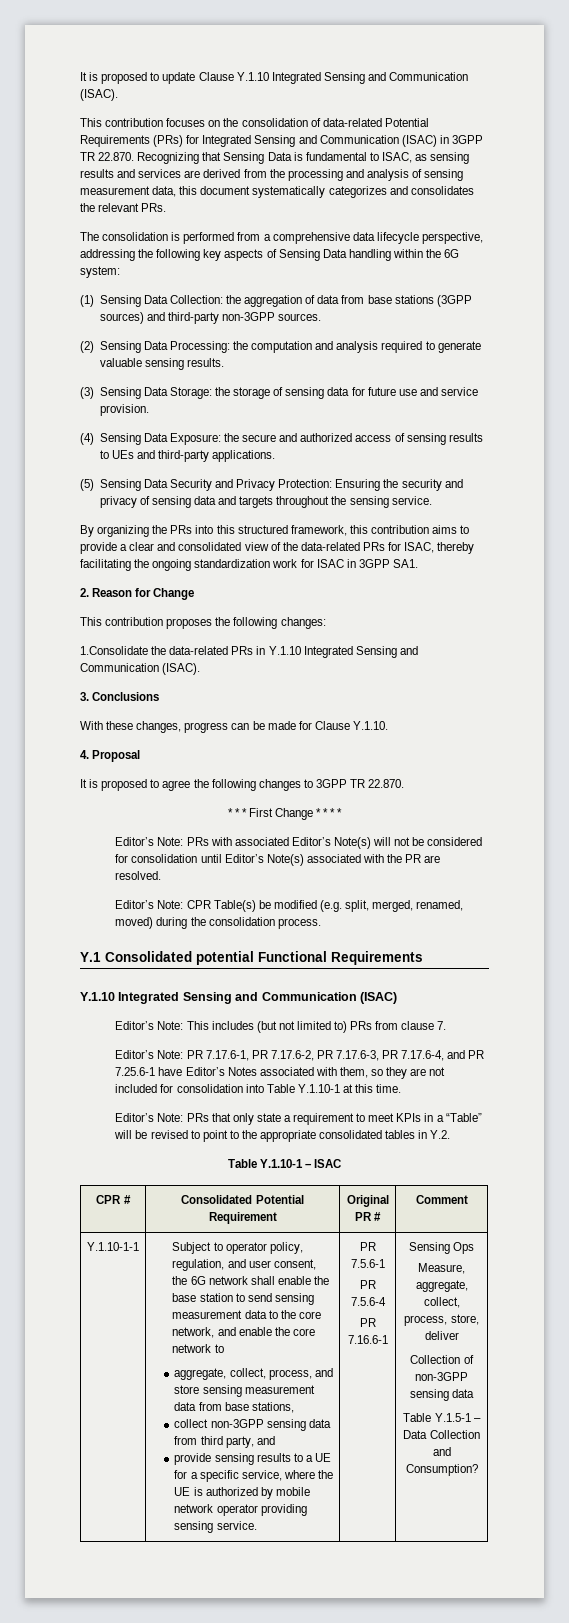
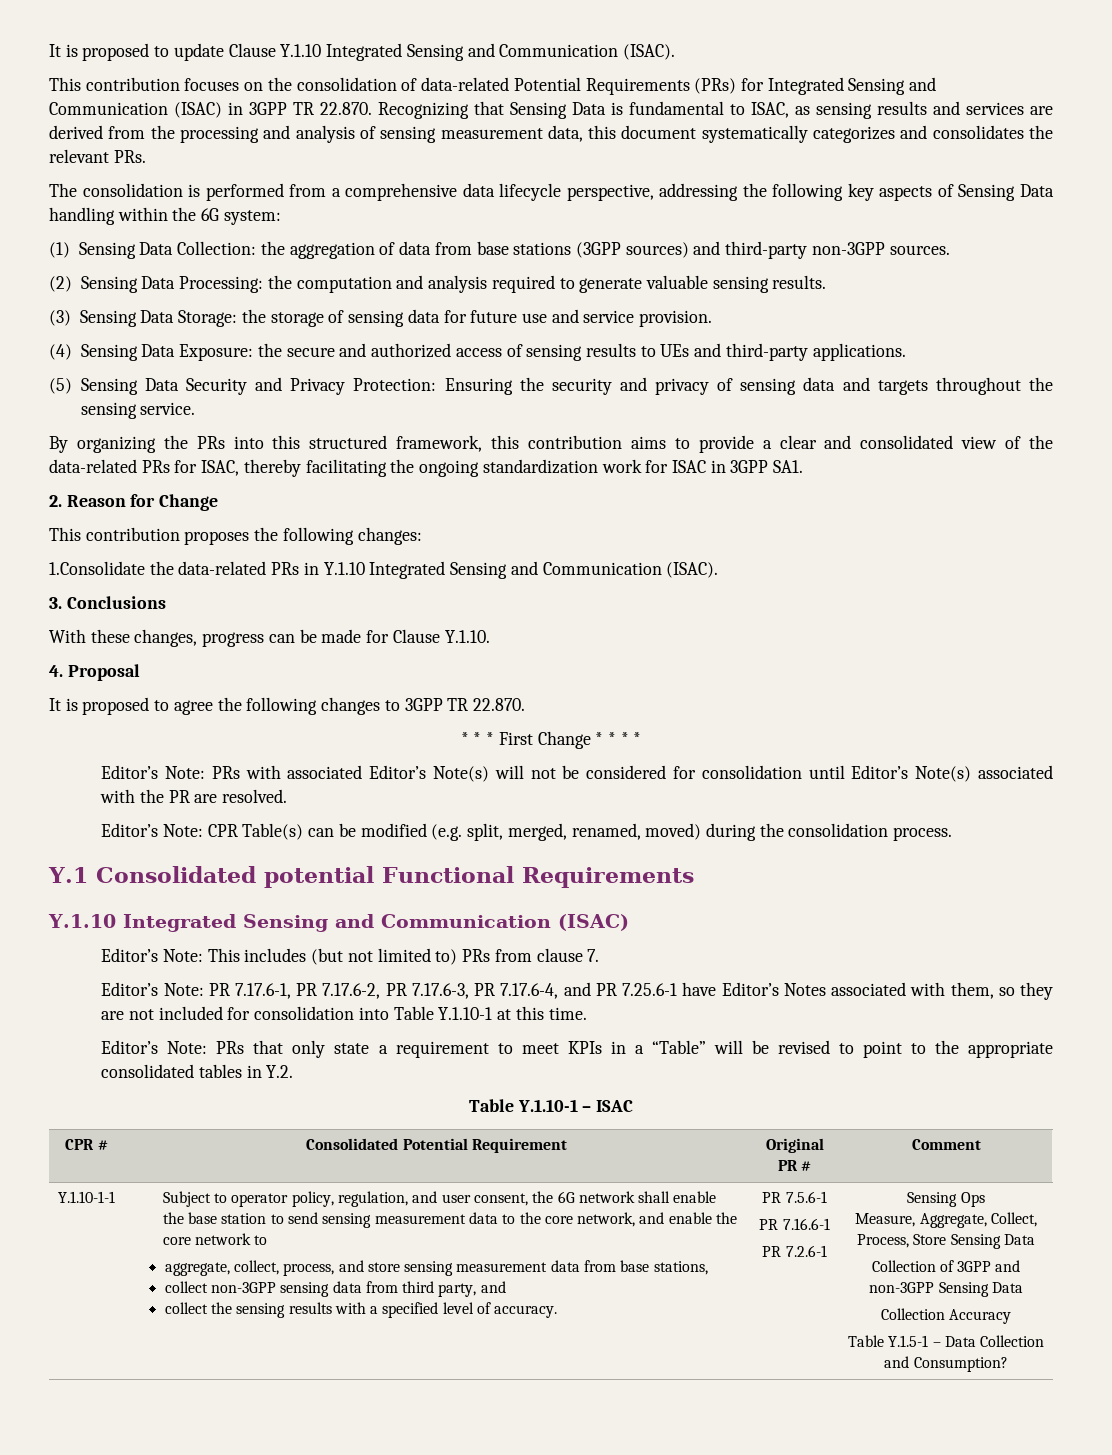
- Editor’s Note: CPR Table(s) be modified (e.g. split, merged, renamed, moved) during the consolidation process.
+ Editor’s Note: CPR Table(s) can be modified (e.g. split, merged, renamed, moved) during the consolidation process.
- provide sensing results to a UE for a specific service, where the UE is authorized by mobile network operator providing sensing service.
+ collect the sensing results with a specified level of accuracy.
- PR 7.5.6-4
  PR 7.16.6-1
+ PR 7.2.6-1
- Measure, aggregate, collect, process, store, deliver
- Collection of non-3GPP sensing data
+ Measure, Aggregate, Collect, Process, Store Sensing Data
+ Collection of 3GPP and non-3GPP Sensing Data
+ Collection Accuracy

